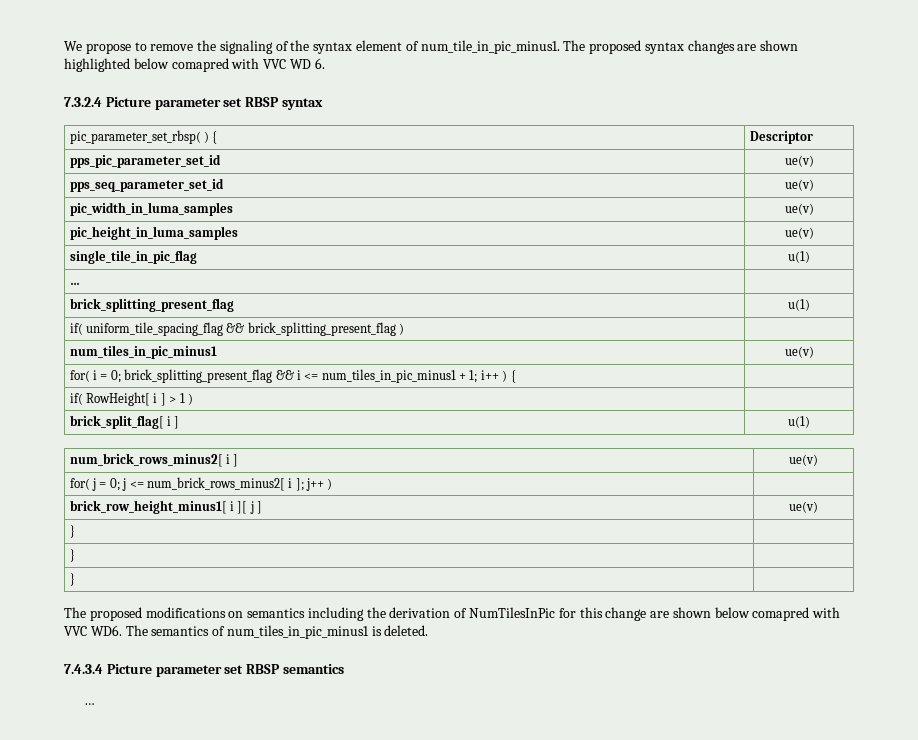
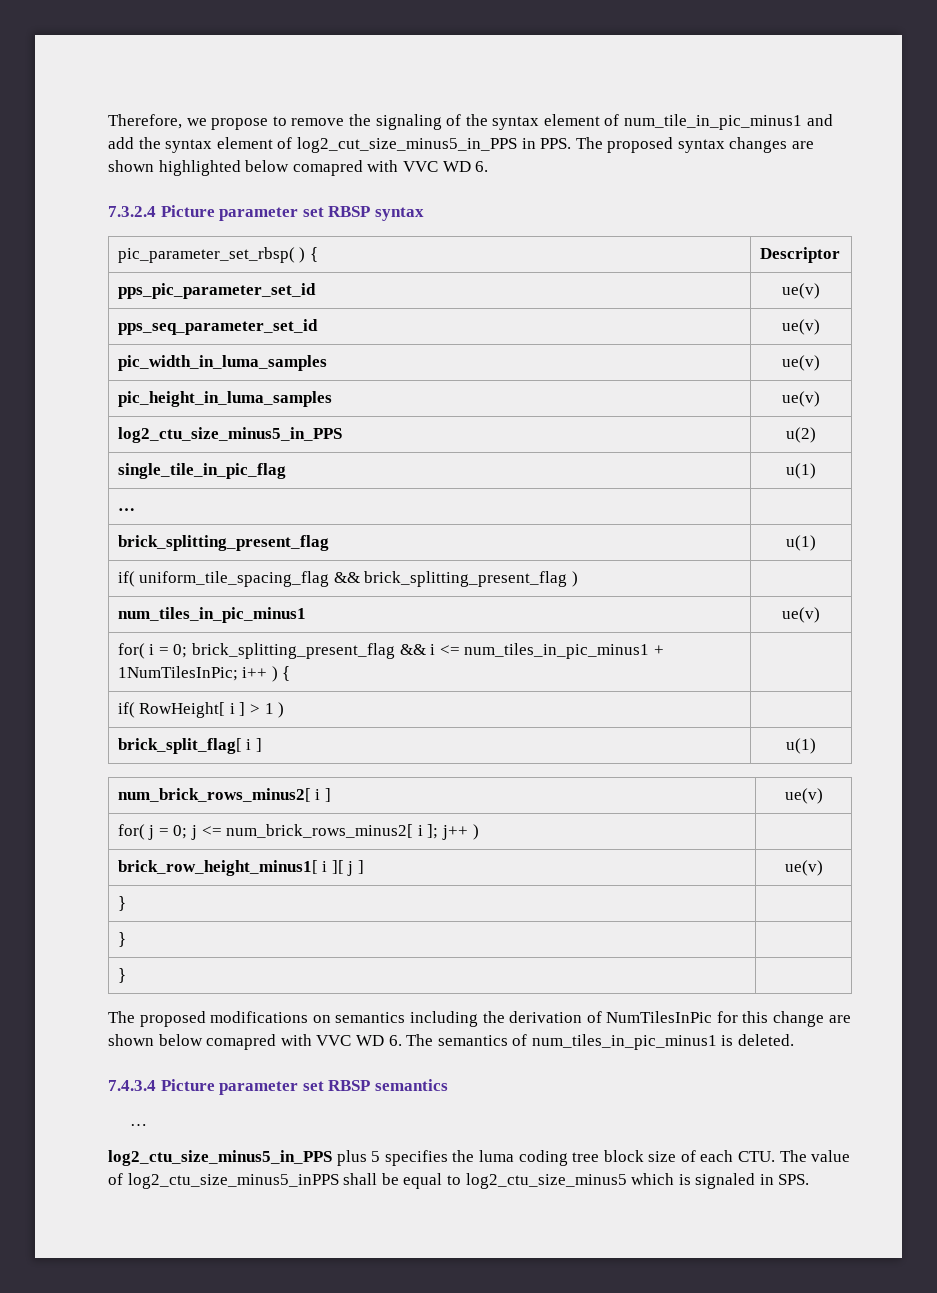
- We propose to remove the signaling of the syntax element of num_tile_in_pic_minus1. The proposed syntax changes are shown highlighted below comapred with VVC WD 6.
+ Therefore, we propose to remove the signaling of the syntax element of num_tile_in_pic_minus1 and add the syntax element of log2_cut_size_minus5_in_PPS in PPS. The proposed syntax changes are shown highlighted below comapred with VVC WD 6.
+ log2_ctu_size_minus5_in_PPS | u(2)
- for( i = 0; brick_splitting_present_flag && i <= num_tiles_in_pic_minus1 + 1; i++ ) { |
+ for( i = 0; brick_splitting_present_flag && i <= num_tiles_in_pic_minus1 + 1NumTilesInPic; i++ ) { |
- The proposed modifications on semantics including the derivation of NumTilesInPic for this change are shown below comapred with VVC WD6. The semantics of num_tiles_in_pic_minus1 is deleted.
+ The proposed modifications on semantics including the derivation of NumTilesInPic for this change are shown below comapred with VVC WD 6. The semantics of num_tiles_in_pic_minus1 is deleted.
+ log2_ctu_size_minus5_in_PPS plus 5 specifies the luma coding tree block size of each CTU. The value of log2_ctu_size_minus5_inPPS shall be equal to log2_ctu_size_minus5 which is signaled in SPS.

